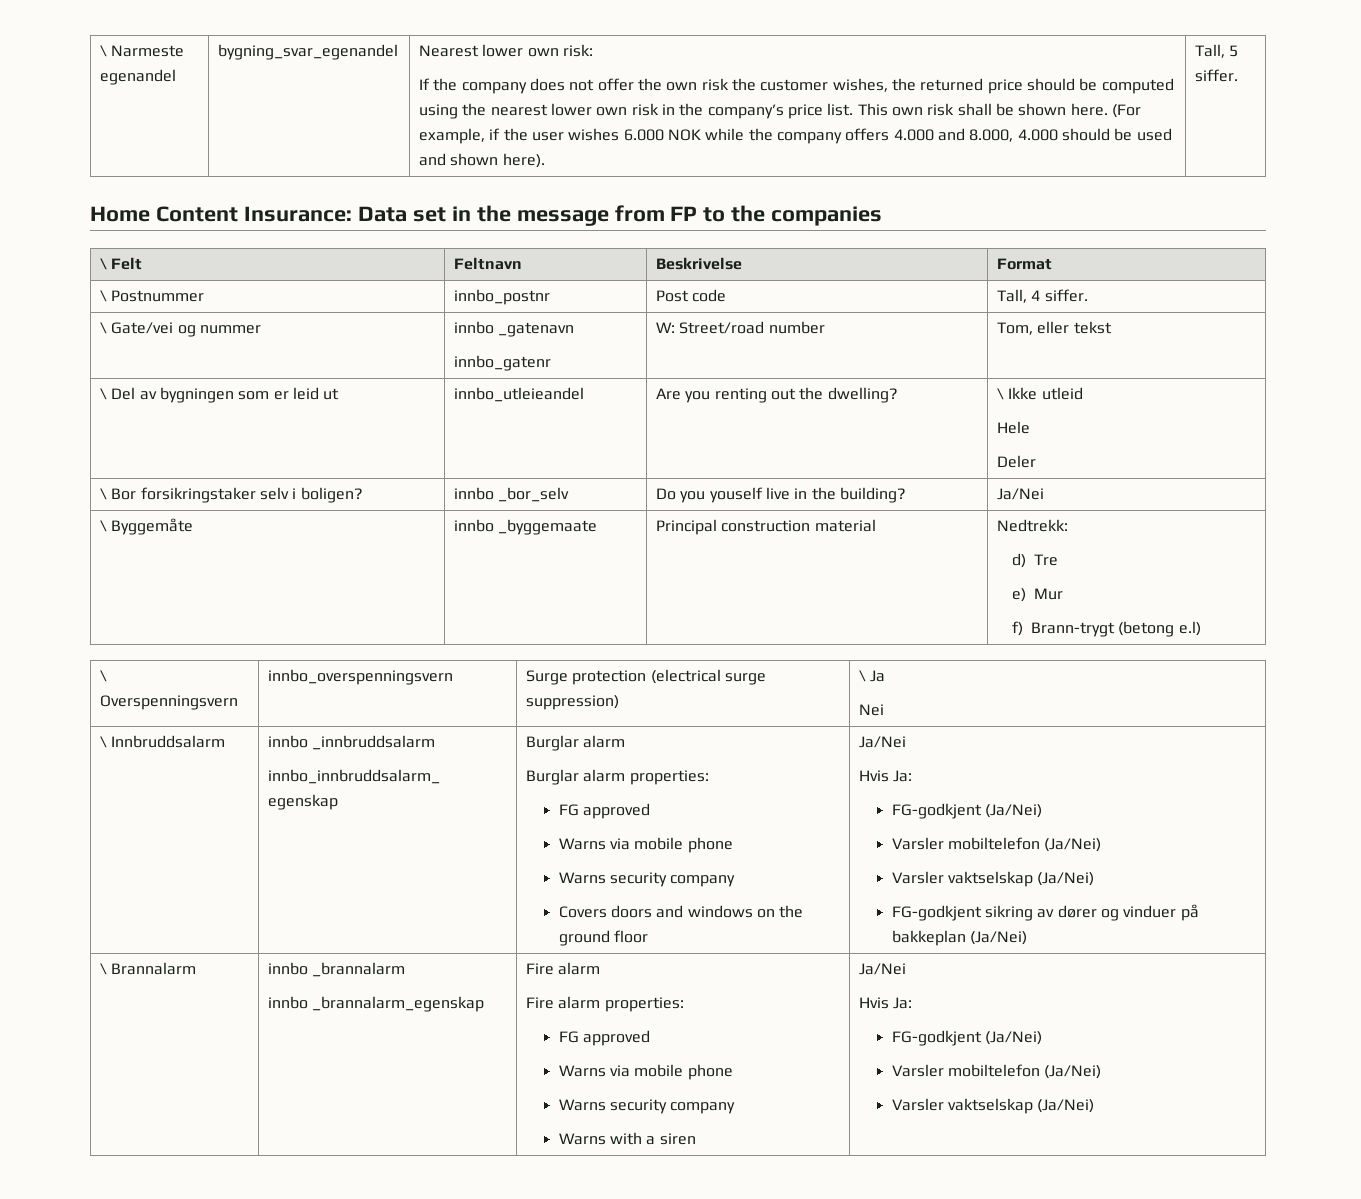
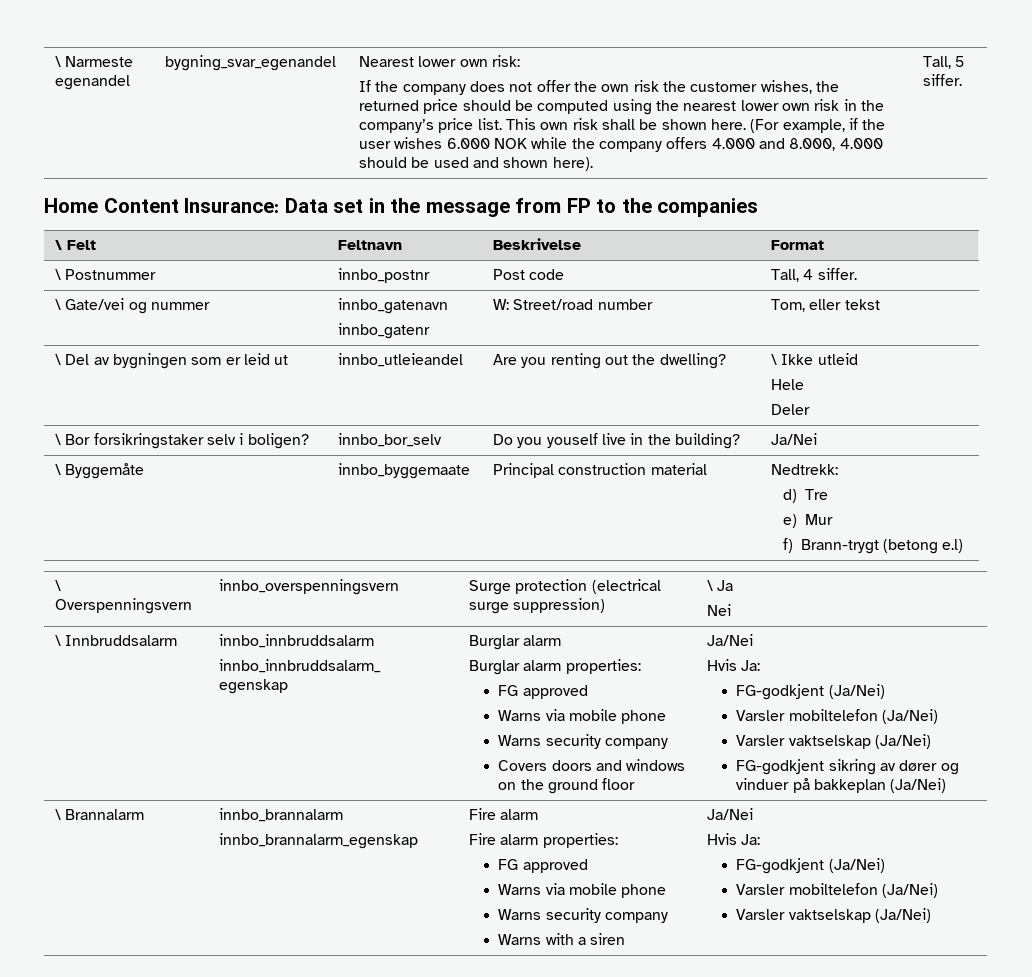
- \ Gate/vei og nummer | innbo _gatenavn
+ \ Gate/vei og nummer | innbo_gatenavn
- \ Bor forsikringstaker selv i boligen? | innbo _bor_selv | Do you youself live in the building? | Ja/Nei
+ \ Bor forsikringstaker selv i boligen? | innbo_bor_selv | Do you youself live in the building? | Ja/Nei
- \ Byggemåte | innbo _byggemaate | Principal construction material | Nedtrekk:
+ \ Byggemåte | innbo_byggemaate | Principal construction material | Nedtrekk:
- innbo _innbruddsalarm
+ innbo_innbruddsalarm
- \ Brannalarm | innbo _brannalarm
- innbo _brannalarm_egenskap | Fire alarm
+ \ Brannalarm | innbo_brannalarm
+ innbo_brannalarm_egenskap | Fire alarm

